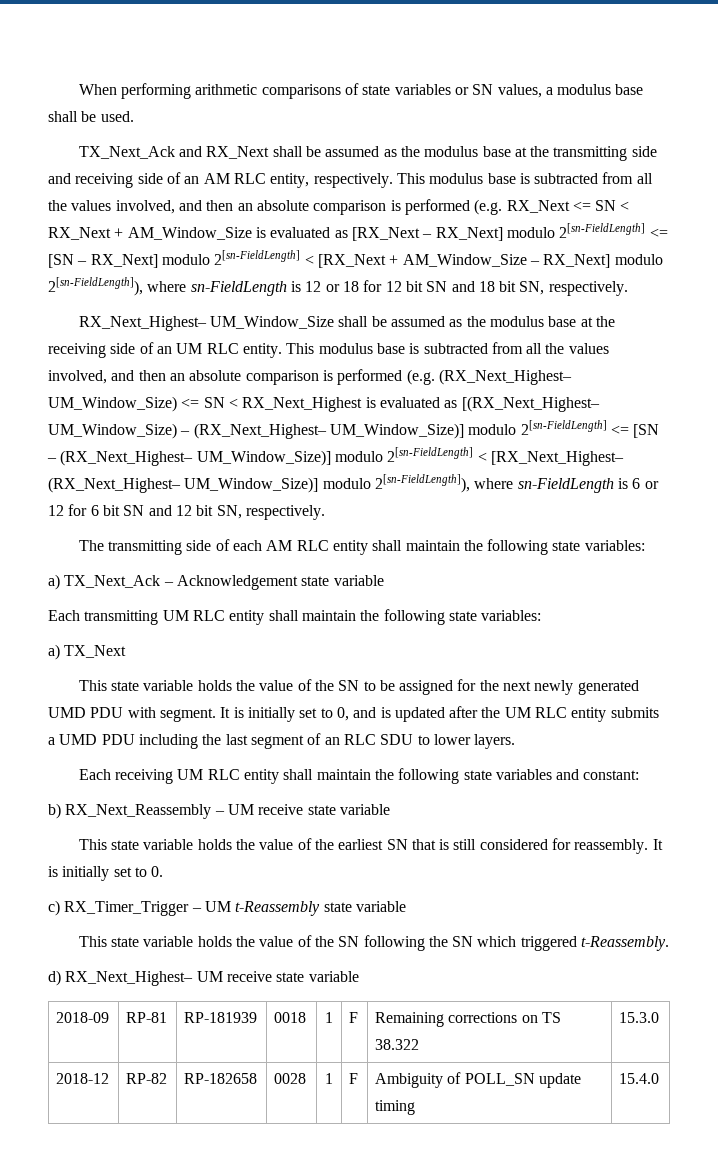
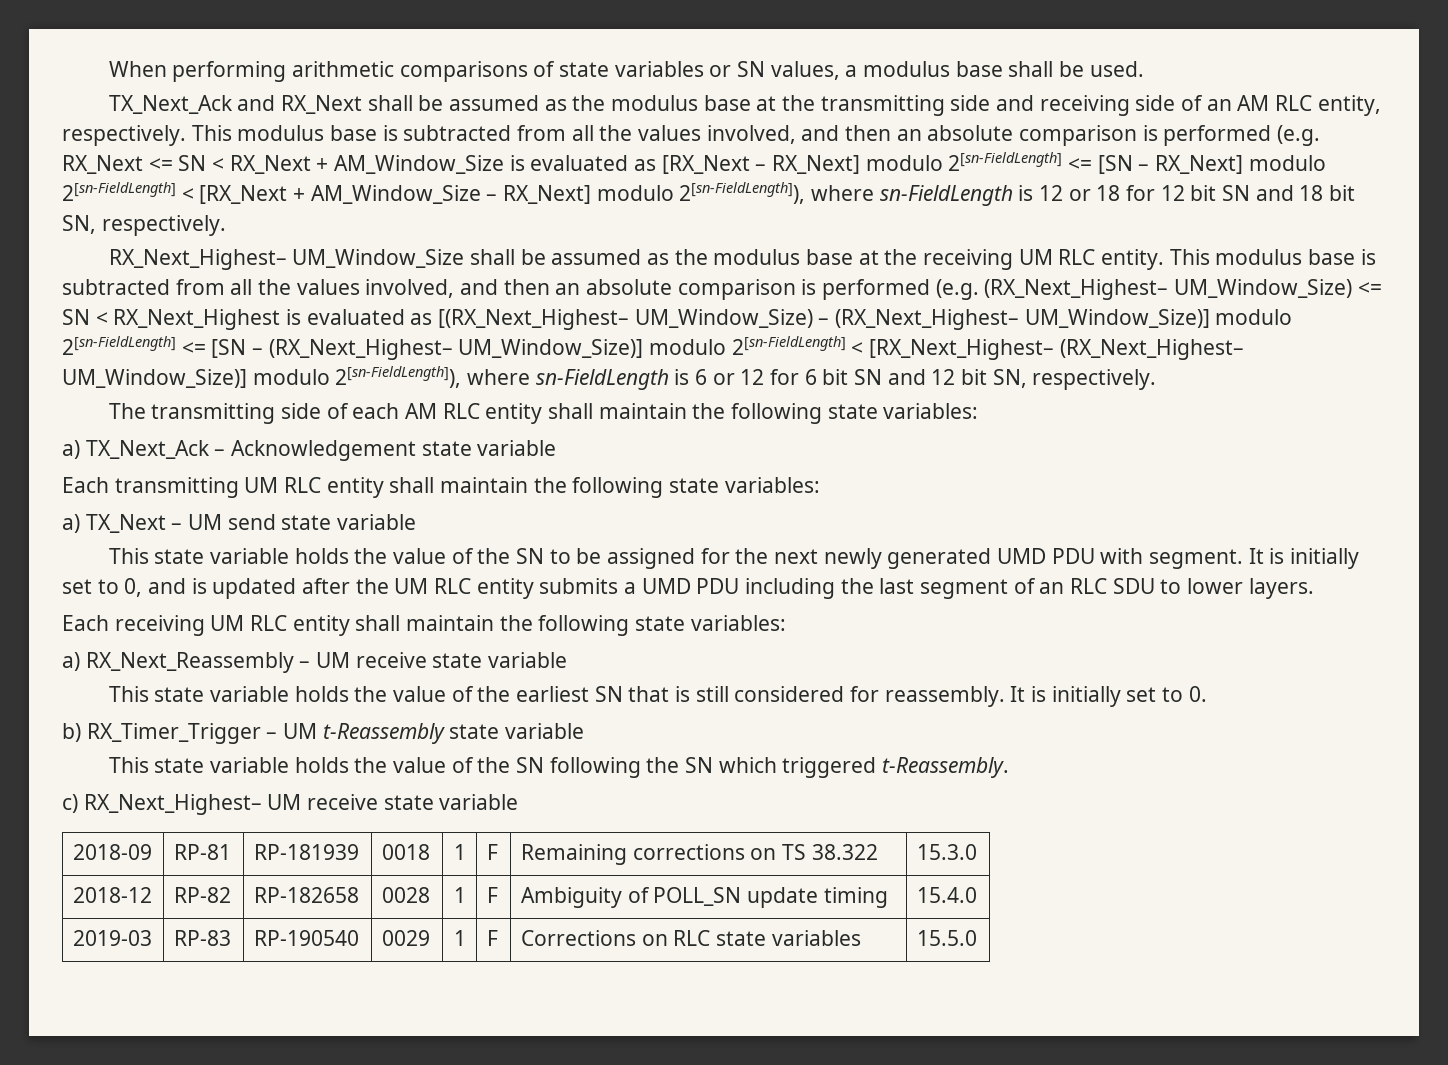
- RX_Next_Highest– UM_Window_Size shall be assumed as the modulus base at the receiving side of an UM RLC entity.
+ RX_Next_Highest– UM_Window_Size shall be assumed as the modulus base at the receiving UM RLC entity.
- a) TX_Next
+ a) TX_Next – UM send state variable
- Each receiving UM RLC entity shall maintain the following state variables and constant:
- b) RX_Next_Reassembly – UM receive state variable
+ Each receiving UM RLC entity shall maintain the following state variables:
+ a) RX_Next_Reassembly – UM receive state variable
- c) RX_Timer_Trigger – UM t-Reassembly state variable
+ b) RX_Timer_Trigger – UM t-Reassembly state variable
- d) RX_Next_Highest– UM receive state variable
+ c) RX_Next_Highest– UM receive state variable
+ 2019-03 | RP-83 | RP-190540 | 0029 | 1 | F | Corrections on RLC state variables | 15.5.0

